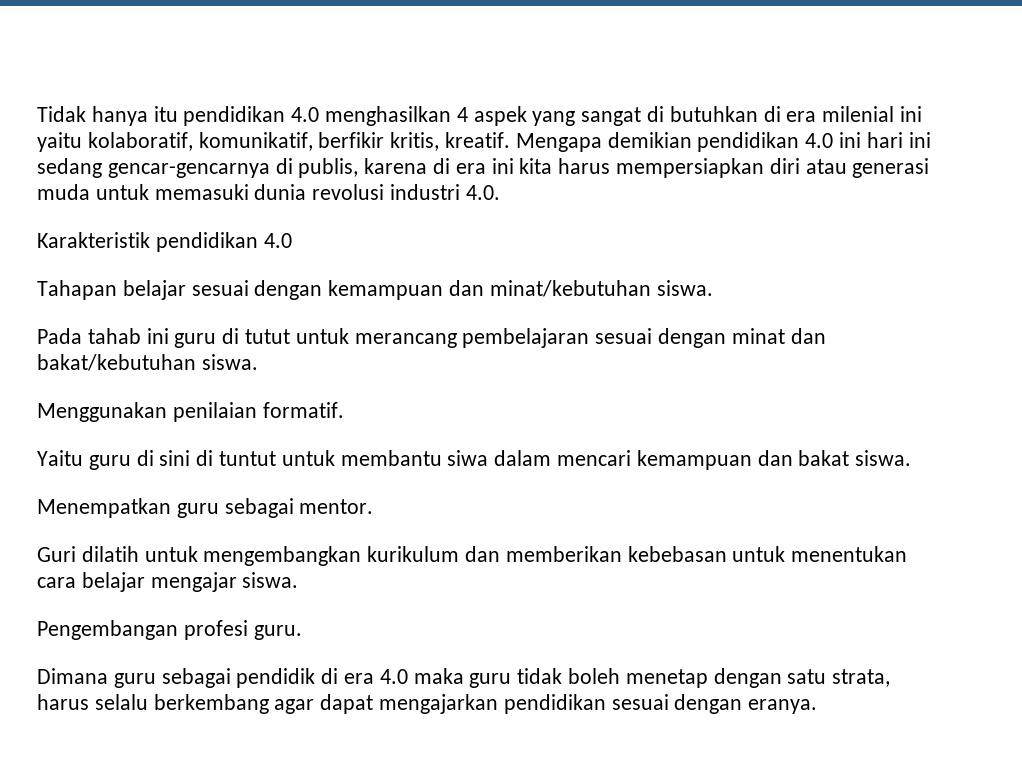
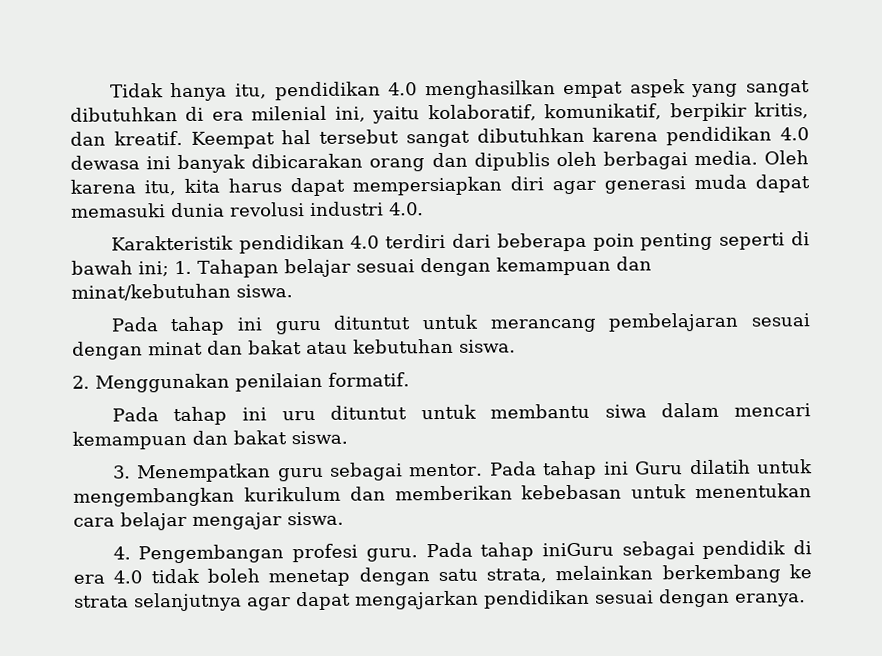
- Tidak hanya itu pendidikan 4.0 menghasilkan 4 aspek yang sangat di butuhkan di era milenial ini yaitu kolaboratif, komunikatif, berfikir kritis, kreatif. Mengapa demikian pendidikan 4.0 ini hari ini sedang gencar-gencarnya di publis, karena di era ini kita harus mempersiapkan diri atau generasi muda untuk memasuki dunia revolusi industri 4.0.
+ Tidak hanya itu, pendidikan 4.0 menghasilkan empat aspek yang sangat dibutuhkan di era milenial ini, yaitu kolaboratif, komunikatif, berpikir kritis, dan kreatif. Keempat hal tersebut sangat dibutuhkan karena pendidikan 4.0 dewasa ini banyak dibicarakan orang dan dipublis oleh berbagai media. Oleh karena itu, kita harus dapat mempersiapkan diri agar generasi muda dapat memasuki dunia revolusi industri 4.0.
- Karakteristik pendidikan 4.0
- Tahapan belajar sesuai dengan kemampuan dan minat/kebutuhan siswa.
+ Karakteristik pendidikan 4.0 terdiri dari beberapa poin penting seperti di bawah ini; 1. Tahapan belajar sesuai dengan kemampuan dan minat/kebutuhan siswa.
- Pada tahab ini guru di tutut untuk merancang pembelajaran sesuai dengan minat dan bakat/kebutuhan siswa.
- Menggunakan penilaian formatif.
+ Pada tahap ini guru dituntut untuk merancang pembelajaran sesuai dengan minat dan bakat atau kebutuhan siswa.
+ 2. Menggunakan penilaian formatif.
- Yaitu guru di sini di tuntut untuk membantu siwa dalam mencari kemampuan dan bakat siswa.
+ Pada tahap ini uru dituntut untuk membantu siwa dalam mencari kemampuan dan bakat siswa.
- Menempatkan guru sebagai mentor.
- Guri dilatih untuk mengembangkan kurikulum dan memberikan kebebasan untuk menentukan cara belajar mengajar siswa.
+ 3. Menempatkan guru sebagai mentor. Pada tahap ini Guru dilatih untuk mengembangkan kurikulum dan memberikan kebebasan untuk menentukan cara belajar mengajar siswa.
- Pengembangan profesi guru.
- Dimana guru sebagai pendidik di era 4.0 maka guru tidak boleh menetap dengan satu strata, harus selalu berkembang agar dapat mengajarkan pendidikan sesuai dengan eranya.
+ 4. Pengembangan profesi guru. Pada tahap iniGuru sebagai pendidik di era 4.0 tidak boleh menetap dengan satu strata, melainkan berkembang ke strata selanjutnya agar dapat mengajarkan pendidikan sesuai dengan eranya.

